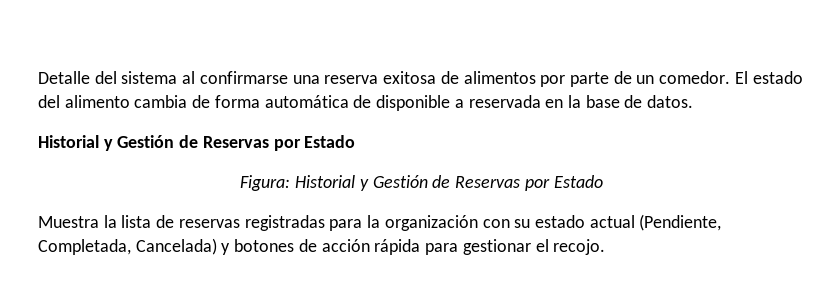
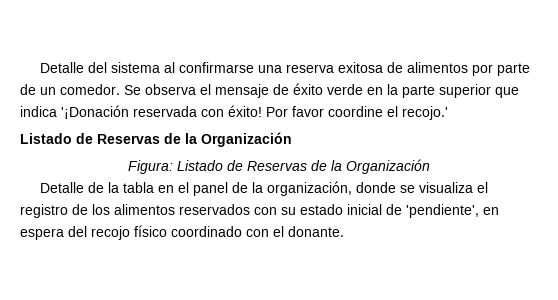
- El estado del alimento cambia de forma automática de disponible a reservada en la base de datos.
- Historial y Gestión de Reservas por Estado
- Figura: Historial y Gestión de Reservas por Estado
- Muestra la lista de reservas registradas para la organización con su estado actual (Pendiente, Completada, Cancelada) y botones de acción rápida para gestionar el recojo.
+ Se observa el mensaje de éxito verde en la parte superior que indica '¡Donación reservada con éxito! Por favor coordine el recojo.'
+ Listado de Reservas de la Organización
+ Figura: Listado de Reservas de la Organización
+ Detalle de la tabla en el panel de la organización, donde se visualiza el registro de los alimentos reservados con su estado inicial de 'pendiente', en espera del recojo físico coordinado con el donante.

